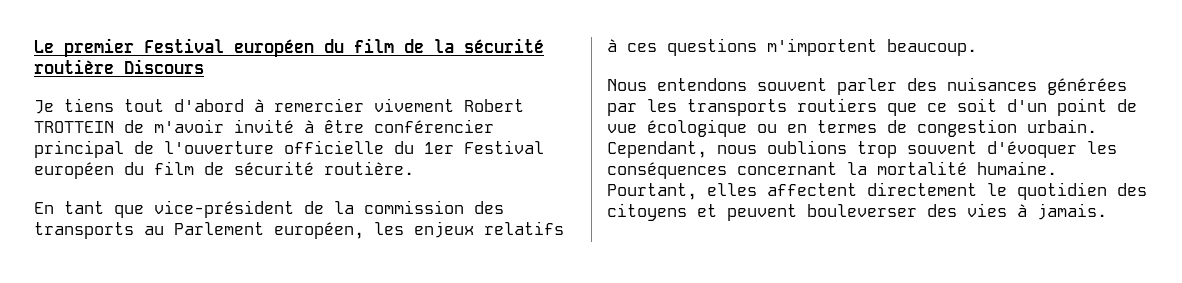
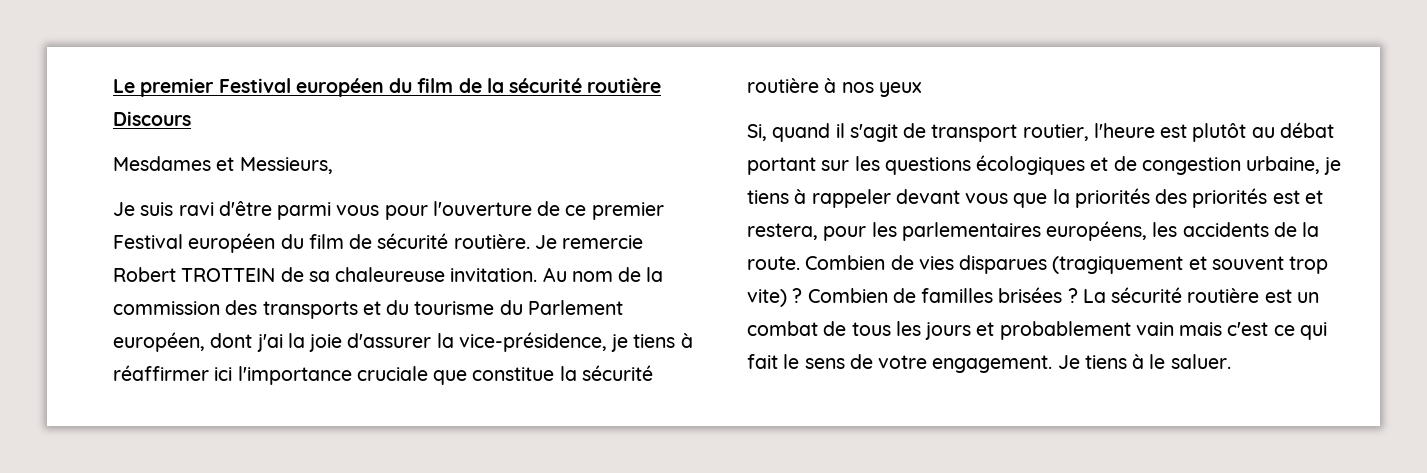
- Je tiens tout d'abord à remercier vivement Robert TROTTEIN de m'avoir invité à être conférencier principal de l'ouverture officielle du 1er Festival européen du film de sécurité routière.
- En tant que vice-président de la commission des transports au Parlement européen, les enjeux relatifs à ces questions m'importent beaucoup.
- Nous entendons souvent parler des nuisances générées par les transports routiers que ce soit d'un point de vue écologique ou en termes de congestion urbain. Cependant, nous oublions trop souvent d'évoquer les conséquences concernant la mortalité humaine. Pourtant, elles affectent directement le quotidien des citoyens et peuvent bouleverser des vies à jamais.
+ Mesdames et Messieurs,
+ Je suis ravi d'être parmi vous pour l'ouverture de ce premier Festival européen du film de sécurité routière. Je remercie Robert TROTTEIN de sa chaleureuse invitation. Au nom de la commission des transports et du tourisme du Parlement européen, dont j'ai la joie d'assurer la vice-présidence, je tiens à réaffirmer ici l'importance cruciale que constitue la sécurité routière à nos yeux
+ Si, quand il s'agit de transport routier, l'heure est plutôt au débat portant sur les questions écologiques et de congestion urbaine, je tiens à rappeler devant vous que la priorités des priorités est et restera, pour les parlementaires européens, les accidents de la route. Combien de vies disparues (tragiquement et souvent trop vite) ? Combien de familles brisées ? La sécurité routière est un combat de tous les jours et probablement vain mais c'est ce qui fait le sens de votre engagement. Je tiens à le saluer.

